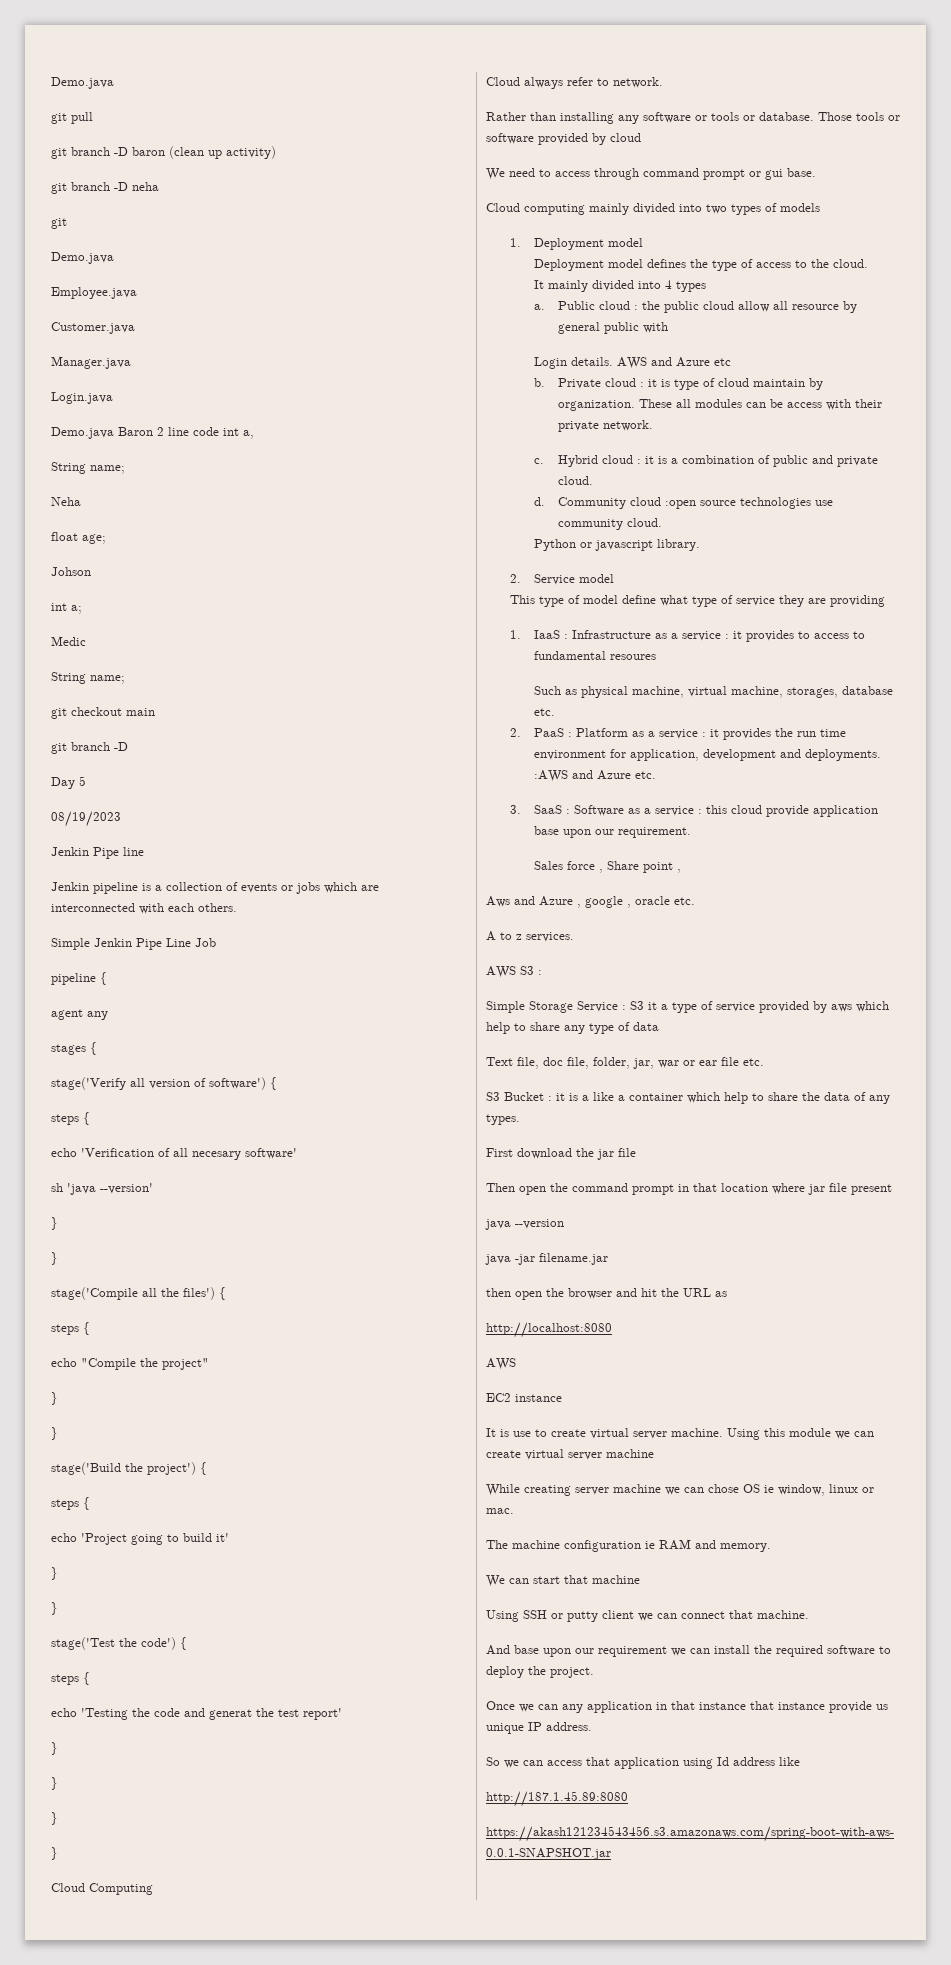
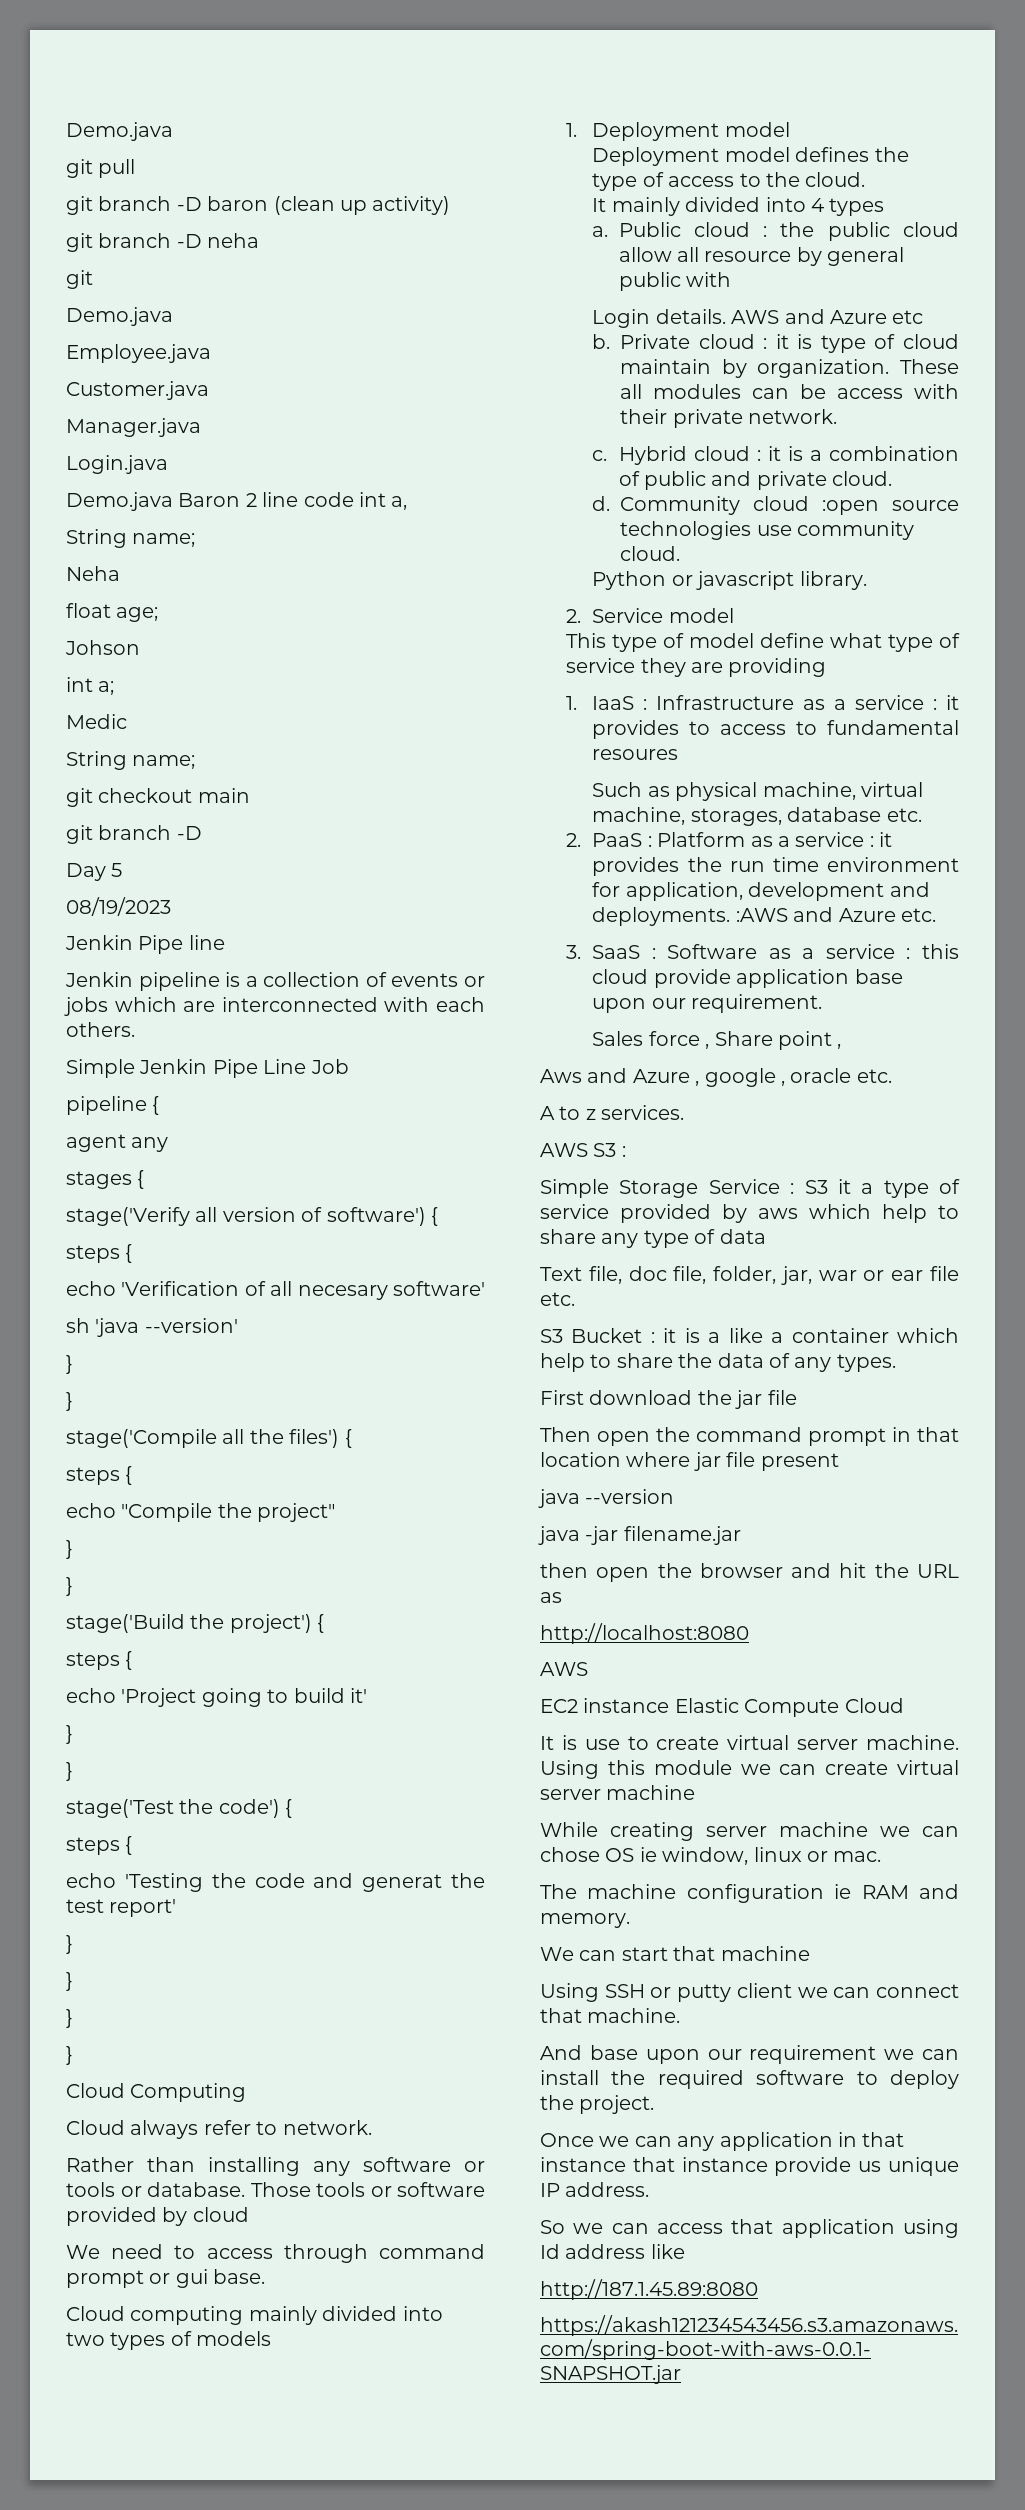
- EC2 instance
+ EC2 instance Elastic Compute Cloud

